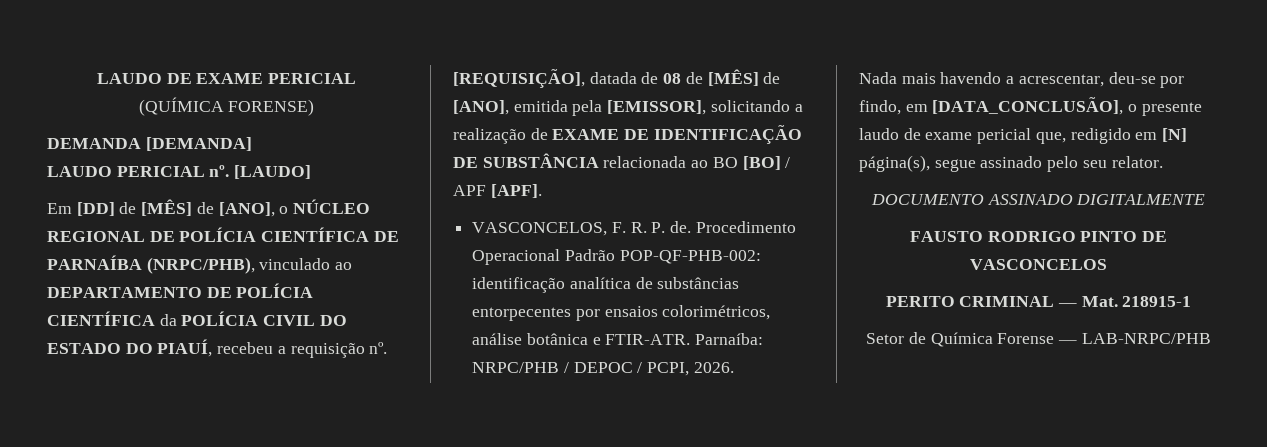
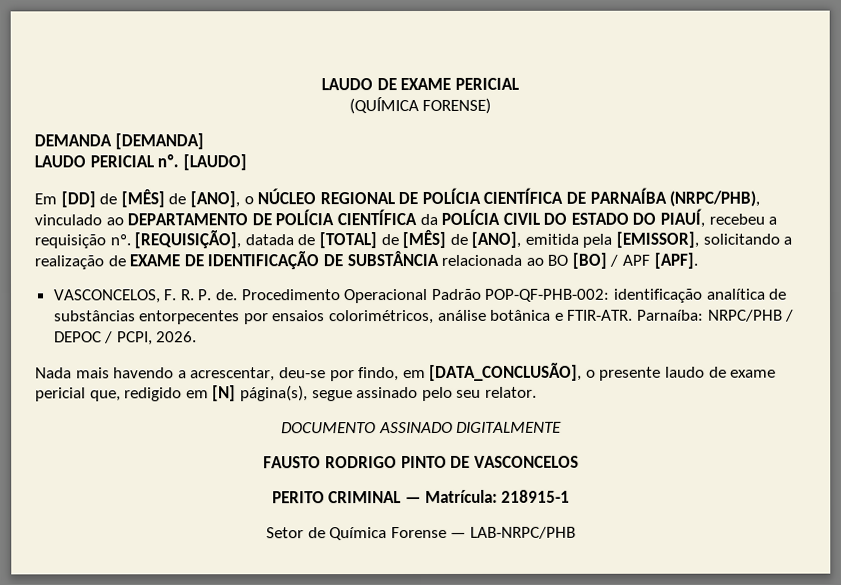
- [REQUISIÇÃO], datada de 08 de [MÊS] de [ANO], emitida pela [EMISSOR], solicitando a realização de EXAME DE IDENTIFICAÇÃO DE SUBSTÂNCIA relacionada ao BO [BO] / APF [APF].
+ [REQUISIÇÃO], datada de [TOTAL] de [MÊS] de [ANO], emitida pela [EMISSOR], solicitando a realização de EXAME DE IDENTIFICAÇÃO DE SUBSTÂNCIA relacionada ao BO [BO] / APF [APF].
- PERITO CRIMINAL — Mat. 218915-1
+ PERITO CRIMINAL — Matrícula: 218915-1

